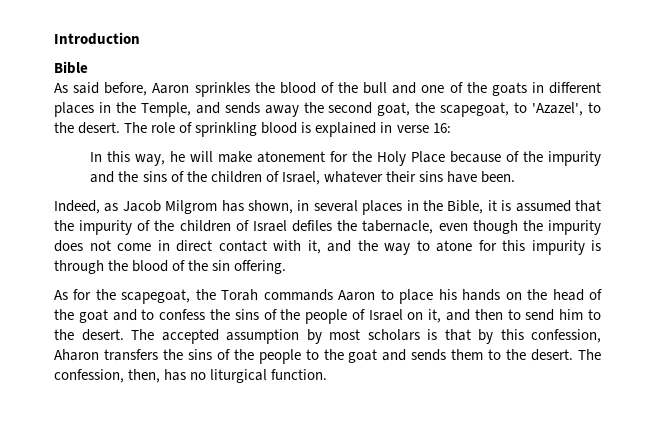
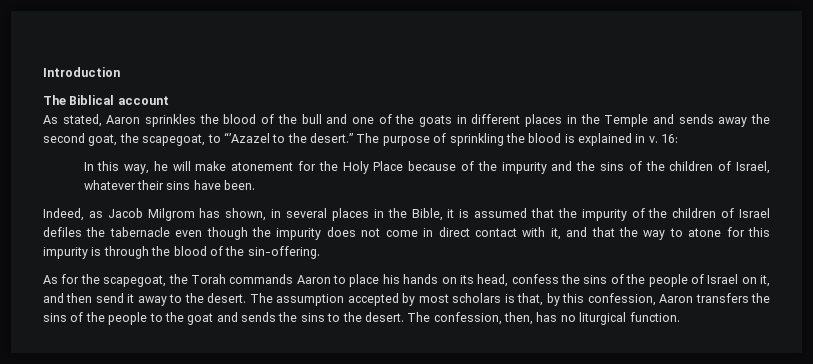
- Bible
- As said before, Aaron sprinkles the blood of the bull and one of the goats in different places in the Temple, and sends away the second goat, the scapegoat, to 'Azazel', to the desert. The role of sprinkling blood is explained in verse 16:
+ The Biblical account
+ As stated, Aaron sprinkles the blood of the bull and one of the goats in different places in the Temple and sends away the second goat, the scapegoat, to “’Azazel to the desert.” The purpose of sprinkling the blood is explained in v. 16:
- Indeed, as Jacob Milgrom has shown, in several places in the Bible, it is assumed that the impurity of the children of Israel defiles the tabernacle, even though the impurity does not come in direct contact with it, and the way to atone for this impurity is through the blood of the sin offering.
+ Indeed, as Jacob Milgrom has shown, in several places in the Bible, it is assumed that the impurity of the children of Israel defiles the tabernacle even though the impurity does not come in direct contact with it, and that the way to atone for this impurity is through the blood of the sin-offering.
- As for the scapegoat, the Torah commands Aaron to place his hands on the head of the goat and to confess the sins of the people of Israel on it, and then to send him to the desert. The accepted assumption by most scholars is that by this confession, Aharon transfers the sins of the people to the goat and sends them to the desert.
+ As for the scapegoat, the Torah commands Aaron to place his hands on its head, confess the sins of the people of Israel on it, and then send it away to the desert. The assumption accepted by most scholars is that, by this confession, Aaron transfers the sins of the people to the goat and sends the sins to the desert.

